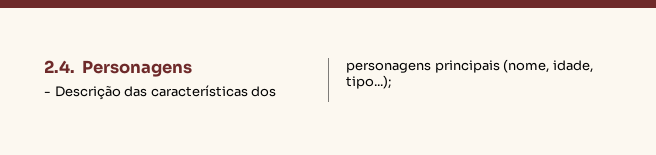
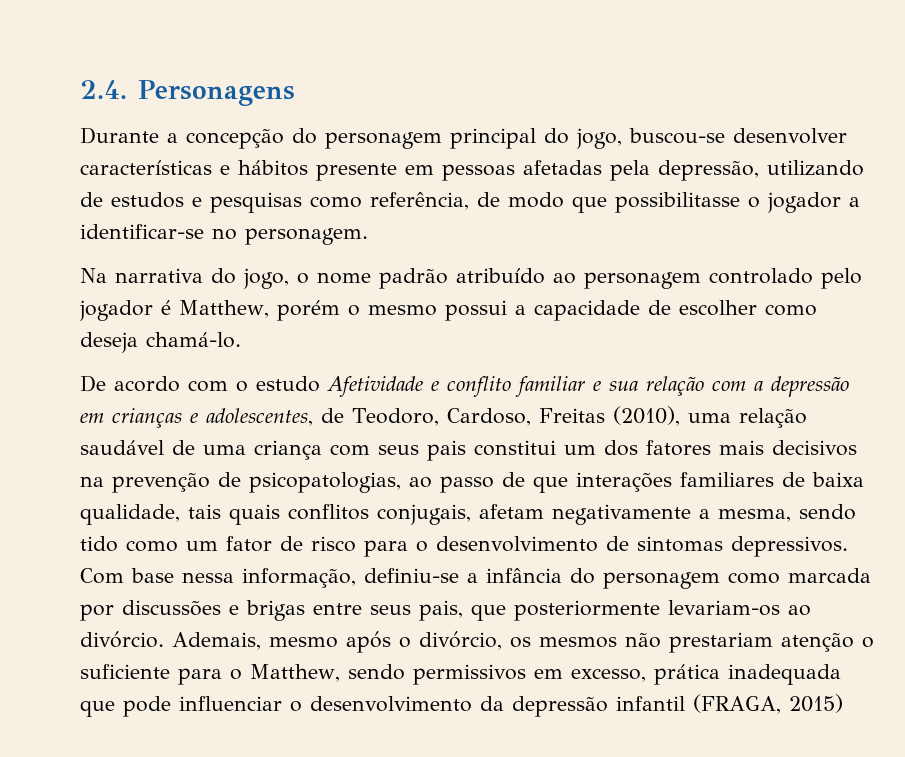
- - Descrição das características dos personagens principais (nome, idade, tipo...);
+ Durante a concepção do personagem principal do jogo, buscou-se desenvolver características e hábitos presente em pessoas afetadas pela depressão, utilizando de estudos e pesquisas como referência, de modo que possibilitasse o jogador a identificar-se no personagem.
+ Na narrativa do jogo, o nome padrão atribuído ao personagem controlado pelo jogador é Matthew, porém o mesmo possui a capacidade de escolher como deseja chamá-lo.
+ De acordo com o estudo Afetividade e conflito familiar e sua relação com a depressão em crianças e adolescentes, de Teodoro, Cardoso, Freitas (2010), uma relação saudável de uma criança com seus pais constitui um dos fatores mais decisivos na prevenção de psicopatologias, ao passo de que interações familiares de baixa qualidade, tais quais conflitos conjugais, afetam negativamente a mesma, sendo tido como um fator de risco para o desenvolvimento de sintomas depressivos. Com base nessa informação, definiu-se a infância do personagem como marcada por discussões e brigas entre seus pais, que posteriormente levariam-os ao divórcio. Ademais, mesmo após o divórcio, os mesmos não prestariam atenção o suficiente para o Matthew, sendo permissivos em excesso, prática inadequada que pode influenciar o desenvolvimento da depressão infantil (FRAGA, 2015)

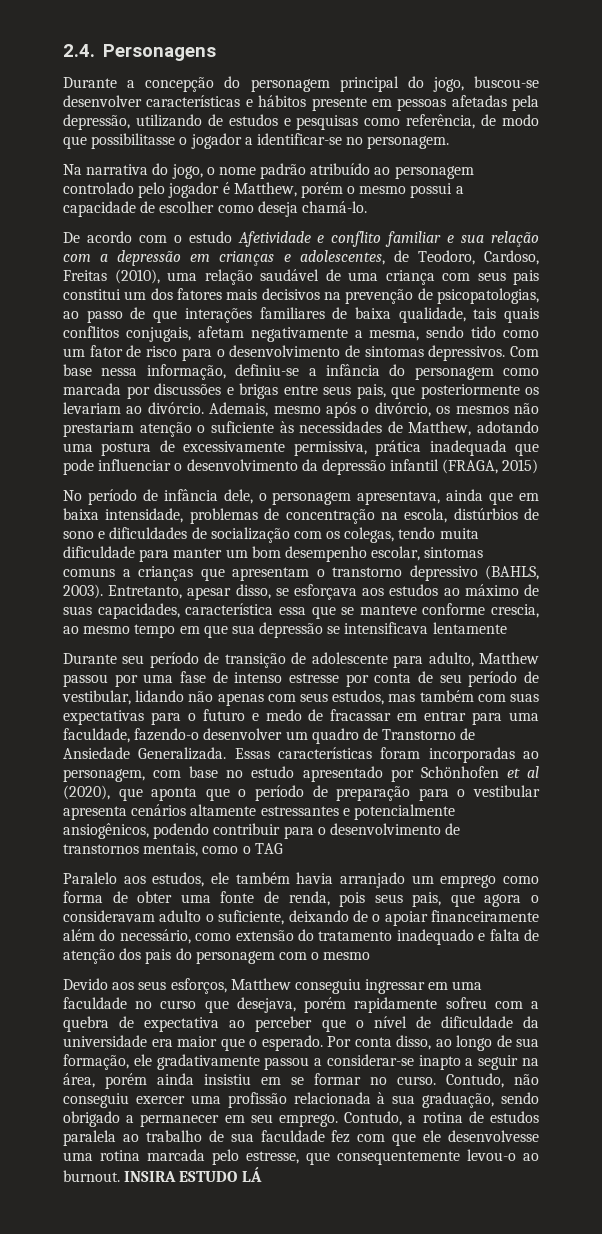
- Com base nessa informação, definiu-se a infância do personagem como marcada por discussões e brigas entre seus pais, que posteriormente levariam-os ao divórcio.
+ Com base nessa informação, definiu-se a infância do personagem como marcada por discussões e brigas entre seus pais, que posteriormente os levariam ao divórcio.
- Ademais, mesmo após o divórcio, os mesmos não prestariam atenção o suficiente para o Matthew, sendo permissivos em excesso, prática inadequada que pode influenciar o desenvolvimento da depressão infantil (FRAGA, 2015)
+ Ademais, mesmo após o divórcio, os mesmos não prestariam atenção o suficiente às necessidades de Matthew, adotando uma postura de excessivamente permissiva, prática inadequada que pode influenciar o desenvolvimento da depressão infantil (FRAGA, 2015)
+ No período de infância dele, o personagem apresentava, ainda que em baixa intensidade, problemas de concentração na escola, distúrbios de sono e dificuldades de socialização com os colegas, tendo muita dificuldade para manter um bom desempenho escolar, sintomas comuns a crianças que apresentam o transtorno depressivo (BAHLS, 2003). Entretanto, apesar disso, se esforçava aos estudos ao máximo de suas capacidades, característica essa que se manteve conforme crescia, ao mesmo tempo em que sua depressão se intensificava lentamente
+ Durante seu período de transição de adolescente para adulto, Matthew passou por uma fase de intenso estresse por conta de seu período de vestibular, lidando não apenas com seus estudos, mas também com suas expectativas para o futuro e medo de fracassar em entrar para uma faculdade, fazendo-o desenvolver um quadro de Transtorno de Ansiedade Generalizada. Essas características foram incorporadas ao personagem, com base no estudo apresentado por Schönhofen et al (2020), que aponta que o período de preparação para o vestibular apresenta cenários altamente estressantes e potencialmente ansiogênicos, podendo contribuir para o desenvolvimento de transtornos mentais, como o TAG
+ Paralelo aos estudos, ele também havia arranjado um emprego como forma de obter uma fonte de renda, pois seus pais, que agora o consideravam adulto o suficiente, deixando de o apoiar financeiramente além do necessário, como extensão do tratamento inadequado e falta de atenção dos pais do personagem com o mesmo
+ Devido aos seus esforços, Matthew conseguiu ingressar em uma faculdade no curso que desejava, porém rapidamente sofreu com a quebra de expectativa ao perceber que o nível de dificuldade da universidade era maior que o esperado. Por conta disso, ao longo de sua formação, ele gradativamente passou a considerar-se inapto a seguir na área, porém ainda insistiu em se formar no curso. Contudo, não conseguiu exercer uma profissão relacionada à sua graduação, sendo obrigado a permanecer em seu emprego. Contudo, a rotina de estudos paralela ao trabalho de sua faculdade fez com que ele desenvolvesse uma rotina marcada pelo estresse, que consequentemente levou-o ao burnout. INSIRA ESTUDO LÁ

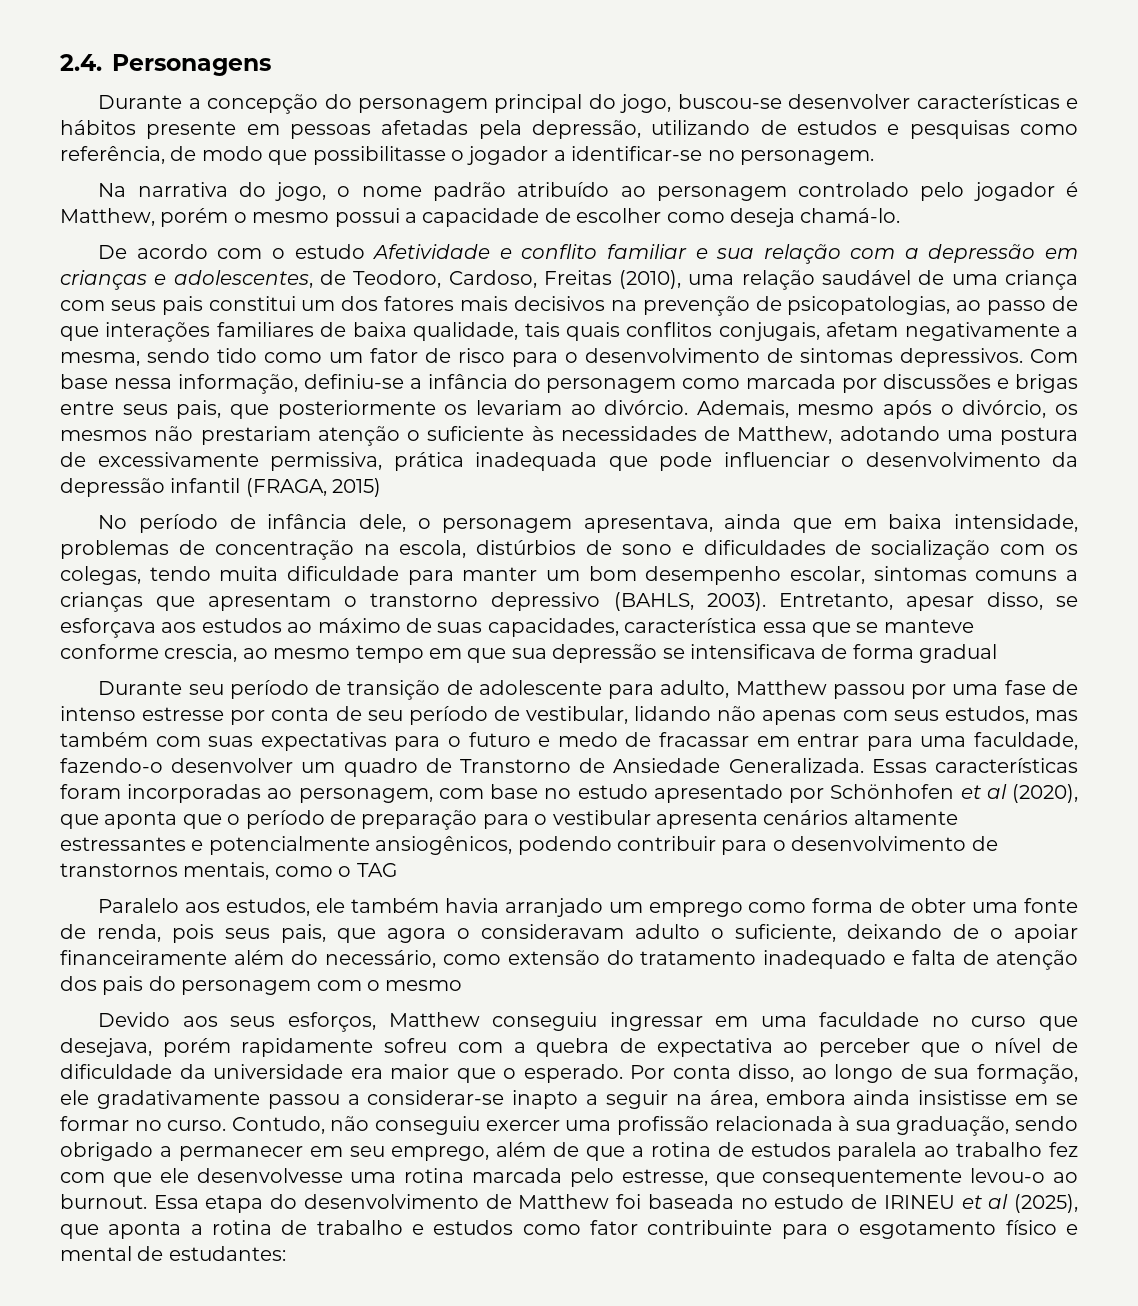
- Entretanto, apesar disso, se esforçava aos estudos ao máximo de suas capacidades, característica essa que se manteve conforme crescia, ao mesmo tempo em que sua depressão se intensificava lentamente
+ Entretanto, apesar disso, se esforçava aos estudos ao máximo de suas capacidades, característica essa que se manteve conforme crescia, ao mesmo tempo em que sua depressão se intensificava de forma gradual
- Por conta disso, ao longo de sua formação, ele gradativamente passou a considerar-se inapto a seguir na área, porém ainda insistiu em se formar no curso.
+ Por conta disso, ao longo de sua formação, ele gradativamente passou a considerar-se inapto a seguir na área, embora ainda insistisse em se formar no curso.
- Contudo, não conseguiu exercer uma profissão relacionada à sua graduação, sendo obrigado a permanecer em seu emprego. Contudo, a rotina de estudos paralela ao trabalho de sua faculdade fez com que ele desenvolvesse uma rotina marcada pelo estresse, que consequentemente levou-o ao burnout.
+ Contudo, não conseguiu exercer uma profissão relacionada à sua graduação, sendo obrigado a permanecer em seu emprego, além de que a rotina de estudos paralela ao trabalho fez com que ele desenvolvesse uma rotina marcada pelo estresse, que consequentemente levou-o ao burnout.
- INSIRA ESTUDO LÁ
+ Essa etapa do desenvolvimento de Matthew foi baseada no estudo de IRINEU et al (2025), que aponta a rotina de trabalho e estudos como fator contribuinte para o esgotamento físico e mental de estudantes:

